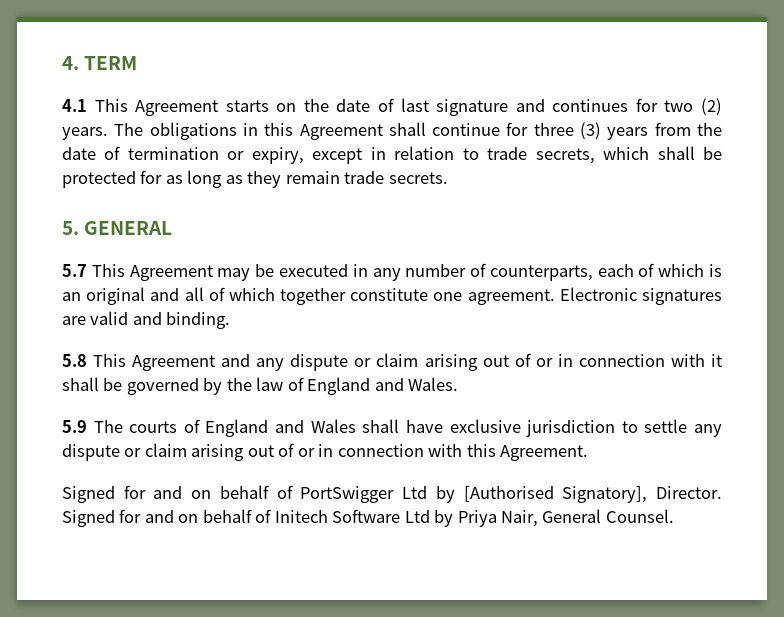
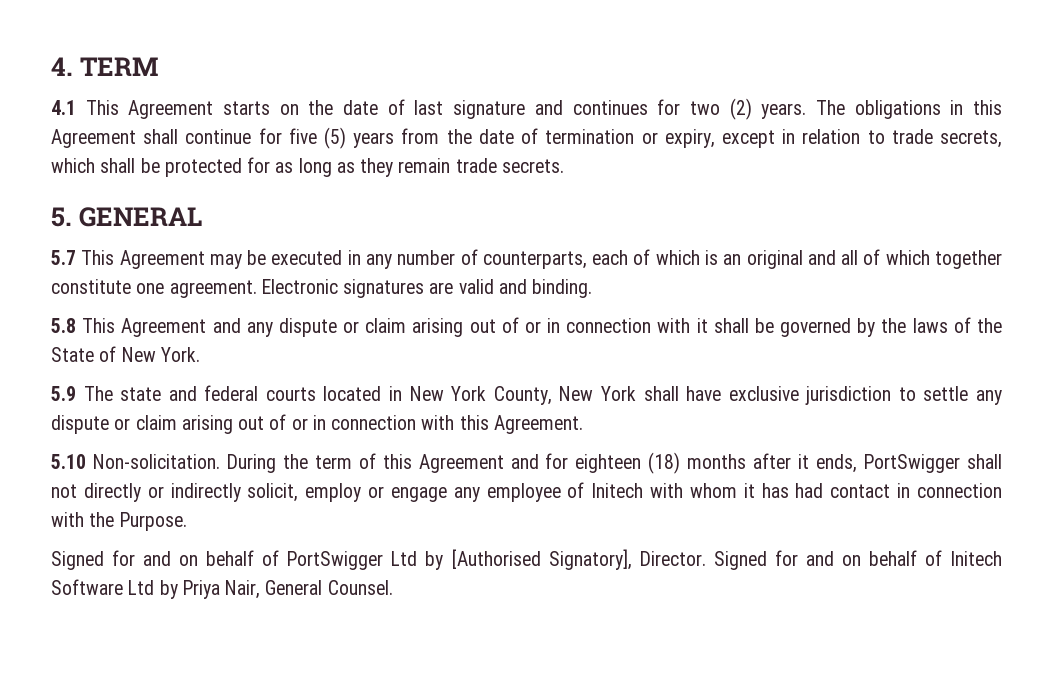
- The obligations in this Agreement shall continue for three (3) years from the date of termination or expiry, except in relation to trade secrets, which shall be protected for as long as they remain trade secrets.
+ The obligations in this Agreement shall continue for five (5) years from the date of termination or expiry, except in relation to trade secrets, which shall be protected for as long as they remain trade secrets.
- 5.8 This Agreement and any dispute or claim arising out of or in connection with it shall be governed by the law of England and Wales.
- 5.9 The courts of England and Wales shall have exclusive jurisdiction to settle any dispute or claim arising out of or in connection with this Agreement.
+ 5.8 This Agreement and any dispute or claim arising out of or in connection with it shall be governed by the laws of the State of New York.
+ 5.9 The state and federal courts located in New York County, New York shall have exclusive jurisdiction to settle any dispute or claim arising out of or in connection with this Agreement.
+ 5.10 Non-solicitation. During the term of this Agreement and for eighteen (18) months after it ends, PortSwigger shall not directly or indirectly solicit, employ or engage any employee of Initech with whom it has had contact in connection with the Purpose.

